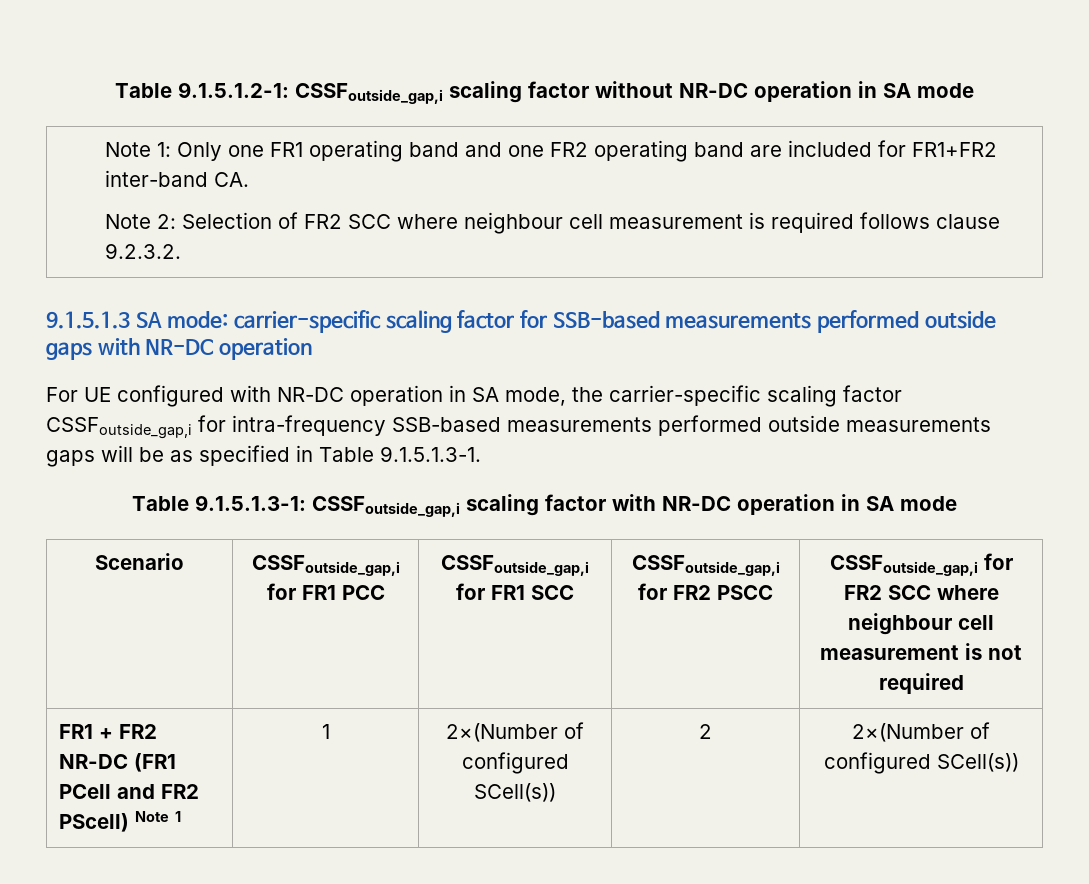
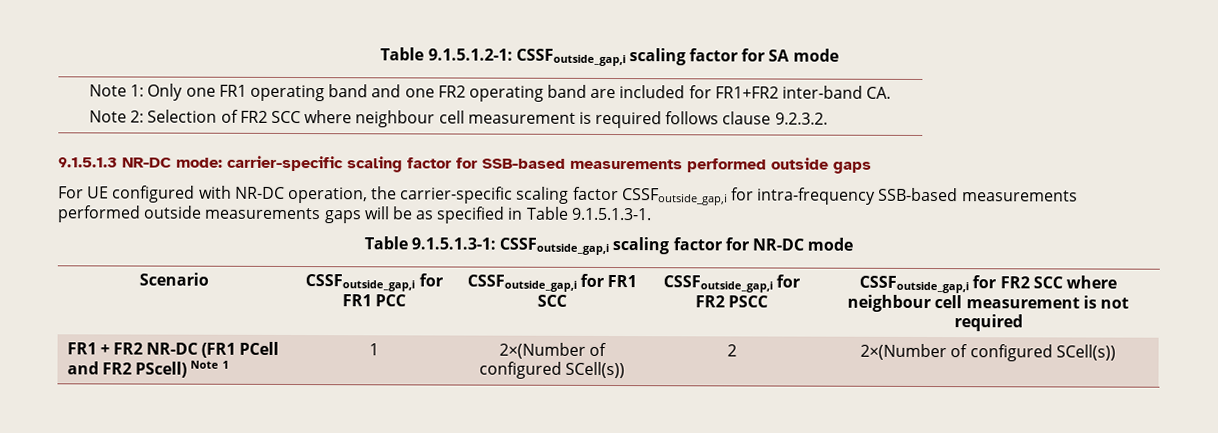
- Table 9.1.5.1.2-1: CSSFoutside_gap,i scaling factor without NR-DC operation in SA mode
+ Table 9.1.5.1.2-1: CSSFoutside_gap,i scaling factor for SA mode
- 9.1.5.1.3 SA mode: carrier-specific scaling factor for SSB-based measurements performed outside gaps with NR-DC operation
+ 9.1.5.1.3 NR-DC mode: carrier-specific scaling factor for SSB-based measurements performed outside gaps
- For UE configured with NR-DC operation in SA mode, the carrier-specific scaling factor CSSFoutside_gap,i for intra-frequency SSB-based measurements performed outside measurements gaps will be as specified in Table 9.1.5.1.3-1.
+ For UE configured with NR-DC operation, the carrier-specific scaling factor CSSFoutside_gap,i for intra-frequency SSB-based measurements performed outside measurements gaps will be as specified in Table 9.1.5.1.3-1.
- Table 9.1.5.1.3-1: CSSFoutside_gap,i scaling factor with NR-DC operation in SA mode
+ Table 9.1.5.1.3-1: CSSFoutside_gap,i scaling factor for NR-DC mode

